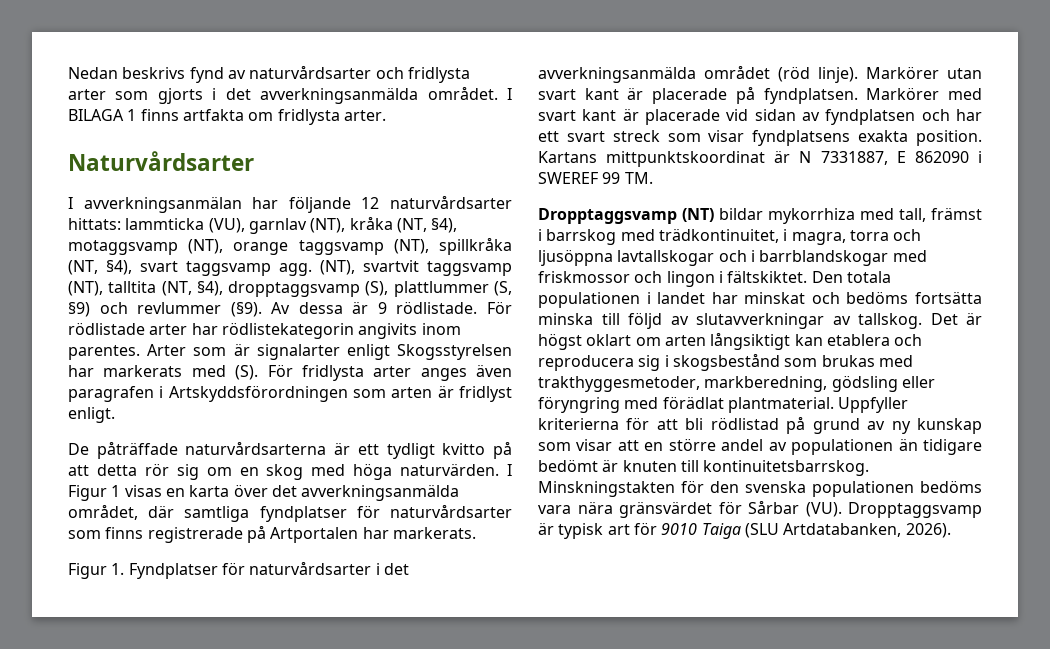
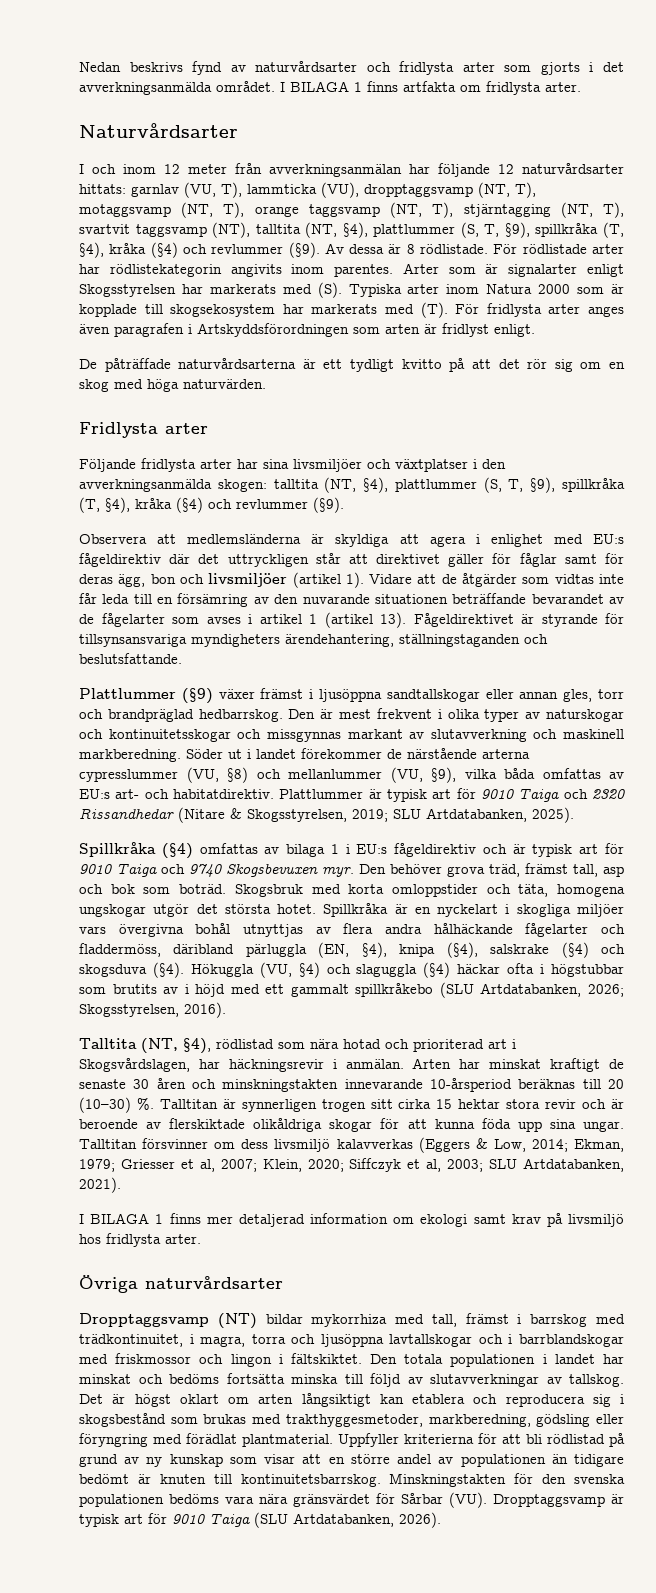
- I avverkningsanmälan har följande 12 naturvårdsarter hittats: lammticka (VU), garnlav (NT), kråka (NT, §4), motaggsvamp (NT), orange taggsvamp (NT), spillkråka (NT, §4), svart taggsvamp agg. (NT), svartvit taggsvamp (NT), talltita (NT, §4), dropptaggsvamp (S), plattlummer (S, §9) och revlummer (§9).
+ I och inom 12 meter från avverkningsanmälan har följande 12 naturvårdsarter hittats: garnlav (VU, T), lammticka (VU), dropptaggsvamp (NT, T), motaggsvamp (NT, T), orange taggsvamp (NT, T), stjärntagging (NT, T), svartvit taggsvamp (NT), talltita (NT, §4), plattlummer (S, T, §9), spillkråka (T, §4), kråka (§4) och revlummer (§9).
- Av dessa är 9 rödlistade.
+ Av dessa är 8 rödlistade.
- Arter som är signalarter enligt Skogsstyrelsen har markerats med (S). För fridlysta arter anges även paragrafen i Artskyddsförordningen som arten är fridlyst enligt.
+ Arter som är signalarter enligt Skogsstyrelsen har markerats med (S). Typiska arter inom Natura 2000 som är kopplade till skogsekosystem har markerats med (T). För fridlysta arter anges även paragrafen i Artskyddsförordningen som arten är fridlyst enligt.
- De påträffade naturvårdsarterna är ett tydligt kvitto på att detta rör sig om en skog med höga naturvärden. I Figur 1 visas en karta över det avverkningsanmälda området, där samtliga fyndplatser för naturvårdsarter som finns registrerade på Artportalen har markerats.
- Figur 1. Fyndplatser för naturvårdsarter i det avverkningsanmälda området (röd linje). Markörer utan svart kant är placerade på fyndplatsen. Markörer med svart kant är placerade vid sidan av fyndplatsen och har ett svart streck som visar fyndplatsens exakta position. Kartans mittpunktskoordinat är N 7331887, E 862090 i SWEREF 99 TM.
+ De påträffade naturvårdsarterna är ett tydligt kvitto på att det rör sig om en skog med höga naturvärden.
+ Fridlysta arter
+ Följande fridlysta arter har sina livsmiljöer och växtplatser i den avverkningsanmälda skogen: talltita (NT, §4), plattlummer (S, T, §9), spillkråka (T, §4), kråka (§4) och revlummer (§9).
+ Observera att medlemsländerna är skyldiga att agera i enlighet med EU:s fågeldirektiv där det uttryckligen står att direktivet gäller för fåglar samt för deras ägg, bon och livsmiljöer (artikel 1). Vidare att de åtgärder som vidtas inte får leda till en försämring av den nuvarande situationen beträffande bevarandet av de fågelarter som avses i artikel 1 (artikel 13). Fågeldirektivet är styrande för tillsynsansvariga myndigheters ärendehantering, ställningstaganden och beslutsfattande.
+ Plattlummer (§9) växer främst i ljusöppna sandtallskogar eller annan gles, torr och brandpräglad hedbarrskog. Den är mest frekvent i olika typer av naturskogar och kontinuitetsskogar och missgynnas markant av slutavverkning och maskinell markberedning. Söder ut i landet förekommer de närstående arterna cypresslummer (VU, §8) och mellanlummer (VU, §9), vilka båda omfattas av EU:s art- och habitatdirektiv. Plattlummer är typisk art för 9010 Taiga och 2320 Rissandhedar (Nitare & Skogsstyrelsen, 2019; SLU Artdatabanken, 2025).
+ Spillkråka (§4) omfattas av bilaga 1 i EU:s fågeldirektiv och är typisk art för 9010 Taiga och 9740 Skogsbevuxen myr. Den behöver grova träd, främst tall, asp och bok som boträd. Skogsbruk med korta omloppstider och täta, homogena ungskogar utgör det största hotet. Spillkråka är en nyckelart i skogliga miljöer vars övergivna bohål utnyttjas av flera andra hålhäckande fågelarter och fladdermöss, däribland pärluggla (EN, §4), knipa (§4), salskrake (§4) och skogsduva (§4). Hökuggla (VU, §4) och slaguggla (§4) häckar ofta i högstubbar som brutits av i höjd med ett gammalt spillkråkebo (SLU Artdatabanken, 2026; Skogsstyrelsen, 2016).
+ Talltita (NT, §4), rödlistad som nära hotad och prioriterad art i Skogsvårdslagen, har häckningsrevir i anmälan. Arten har minskat kraftigt de senaste 30 åren och minskningstakten innevarande 10-årsperiod beräknas till 20 (10–30) %. Talltitan är synnerligen trogen sitt cirka 15 hektar stora revir och är beroende av flerskiktade olikåldriga skogar för att kunna föda upp sina ungar. Talltitan försvinner om dess livsmiljö kalavverkas (Eggers & Low, 2014; Ekman, 1979; Griesser et al, 2007; Klein, 2020; Siffczyk et al, 2003; SLU Artdatabanken, 2021).
+ I BILAGA 1 finns mer detaljerad information om ekologi samt krav på livsmiljö hos fridlysta arter.
+ Övriga naturvårdsarter

